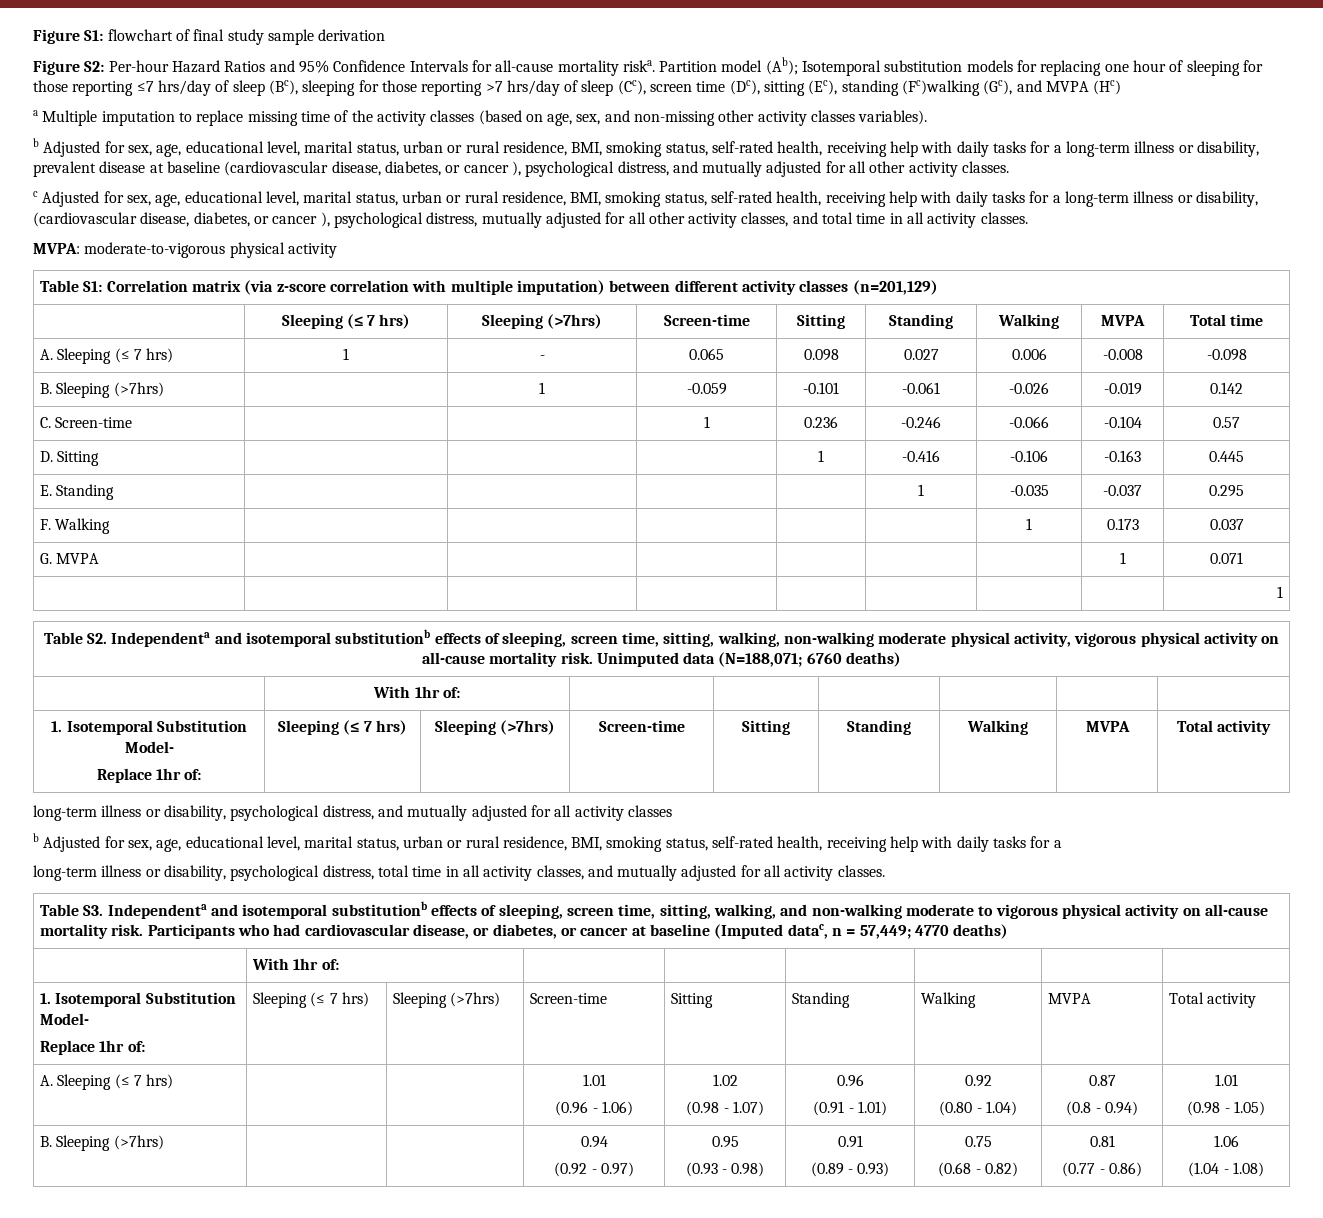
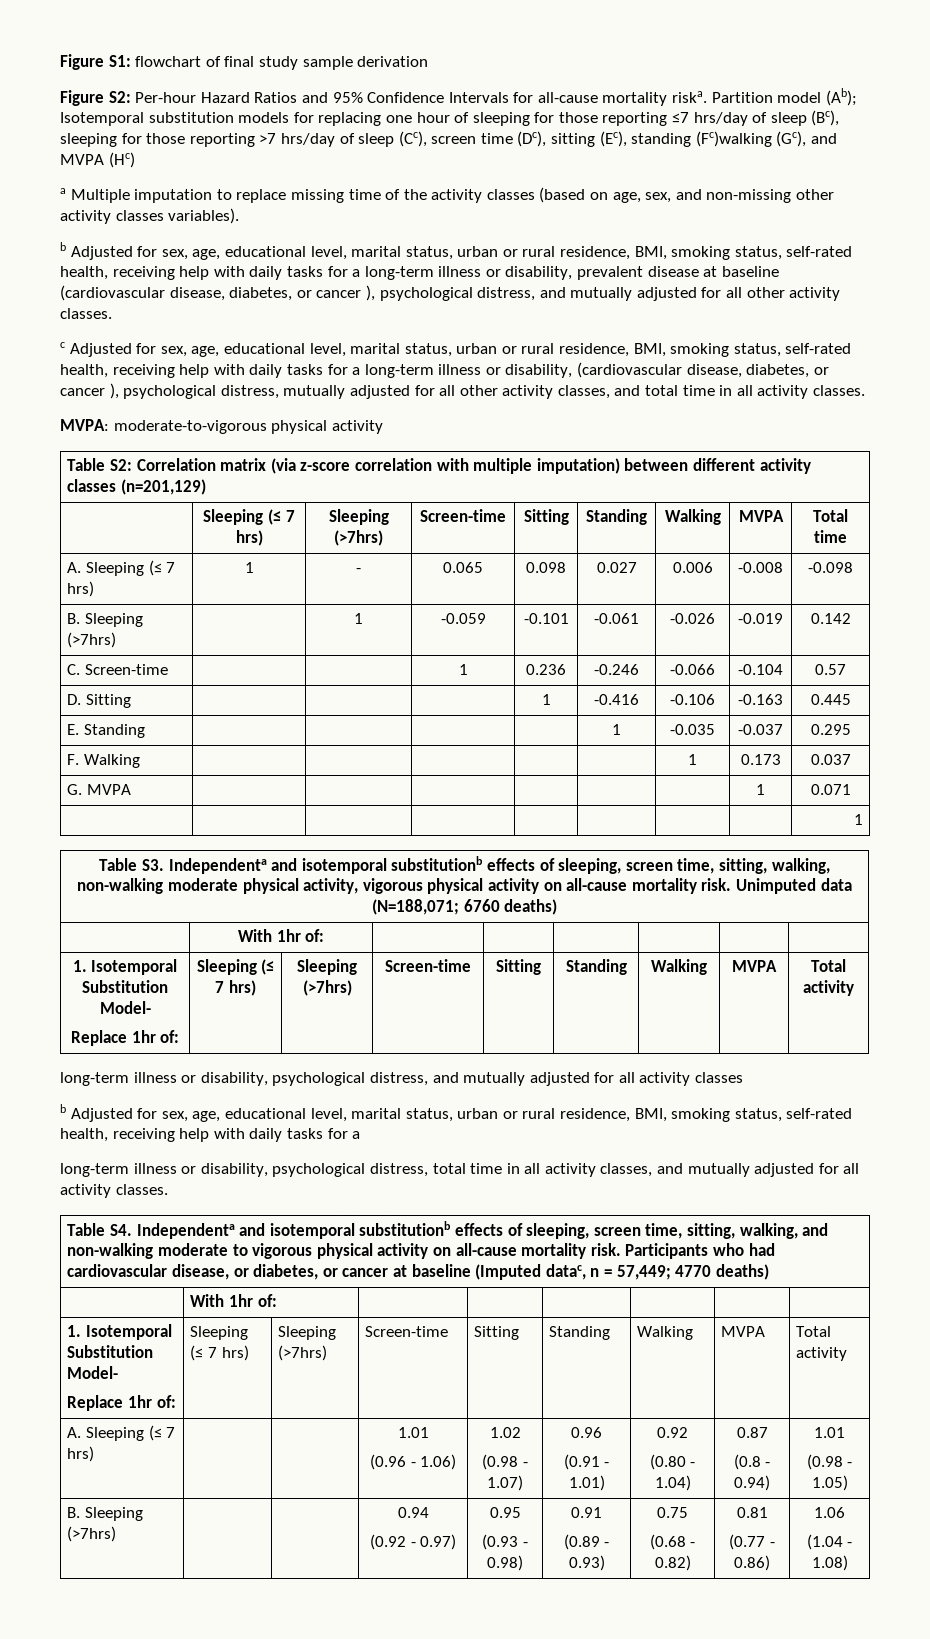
- Table S1: Correlation matrix (via z-score correlation with multiple imputation) between different activity classes (n=201,129)
+ Table S2: Correlation matrix (via z-score correlation with multiple imputation) between different activity classes (n=201,129)
- Table S2. Independenta and isotemporal substitutionb effects of sleeping, screen time, sitting, walking, non-walking moderate physical activity, vigorous physical activity on all-cause mortality risk. Unimputed data (N=188,071; 6760 deaths)
+ Table S3. Independenta and isotemporal substitutionb effects of sleeping, screen time, sitting, walking, non-walking moderate physical activity, vigorous physical activity on all-cause mortality risk. Unimputed data (N=188,071; 6760 deaths)
- Table S3. Independenta and isotemporal substitutionb effects of sleeping, screen time, sitting, walking, and non-walking moderate to vigorous physical activity on all-cause mortality risk.
+ Table S4. Independenta and isotemporal substitutionb effects of sleeping, screen time, sitting, walking, and non-walking moderate to vigorous physical activity on all-cause mortality risk.

